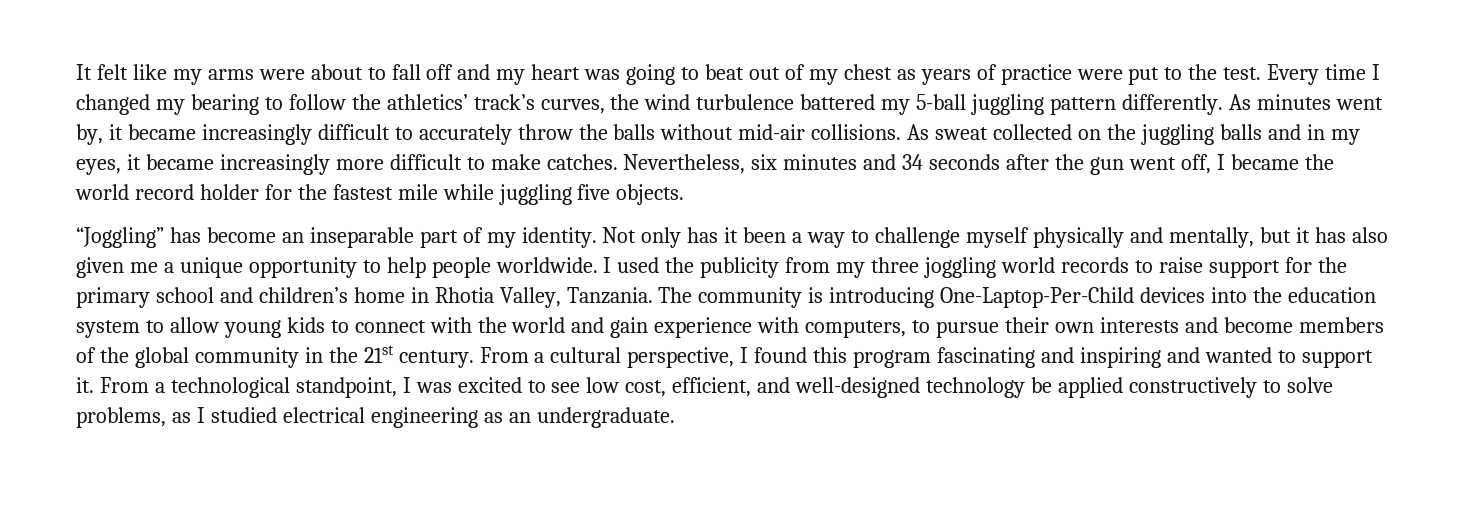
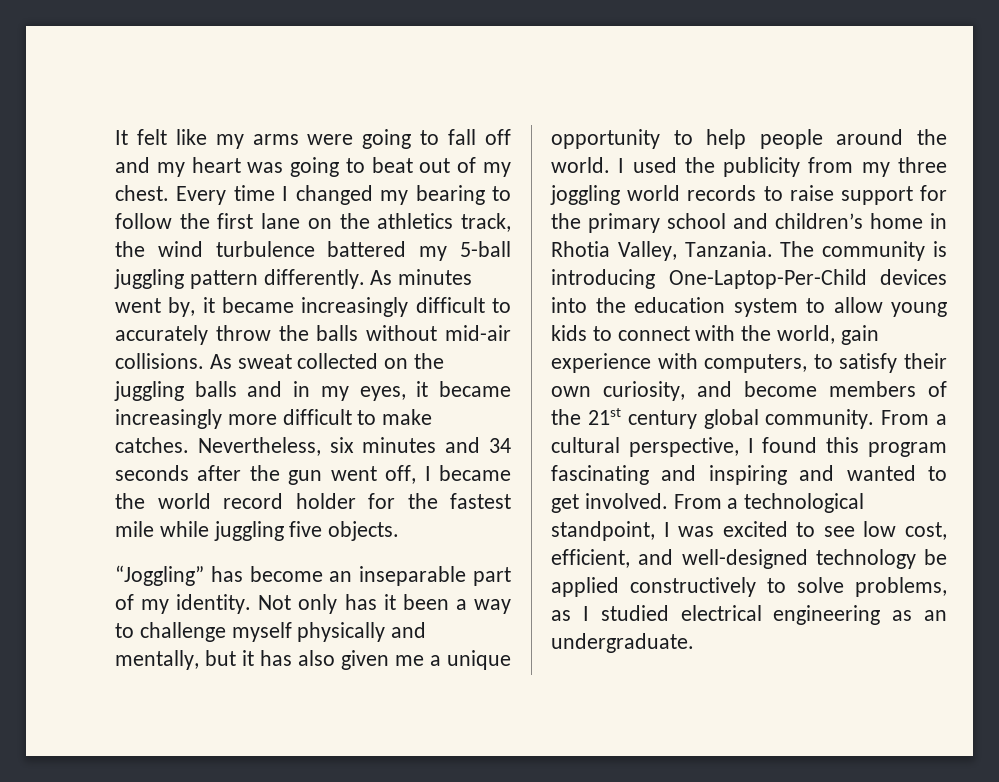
- It felt like my arms were about to fall off and my heart was going to beat out of my chest as years of practice were put to the test.
+ It felt like my arms were going to fall off and my heart was going to beat out of my chest.
- Every time I changed my bearing to follow the athletics’ track’s curves, the wind turbulence battered my 5-ball juggling pattern differently.
+ Every time I changed my bearing to follow the first lane on the athletics track, the wind turbulence battered my 5-ball juggling pattern differently.
- Not only has it been a way to challenge myself physically and mentally, but it has also given me a unique opportunity to help people worldwide.
+ Not only has it been a way to challenge myself physically and mentally, but it has also given me a unique opportunity to help people around the world.
- The community is introducing One-Laptop-Per-Child devices into the education system to allow young kids to connect with the world and gain experience with computers, to pursue their own interests and become members of the global community in the 21st century.
+ The community is introducing One-Laptop-Per-Child devices into the education system to allow young kids to connect with the world, gain experience with computers, to satisfy their own curiosity, and become members of the 21st century global community.
- From a cultural perspective, I found this program fascinating and inspiring and wanted to support it.
+ From a cultural perspective, I found this program fascinating and inspiring and wanted to get involved.

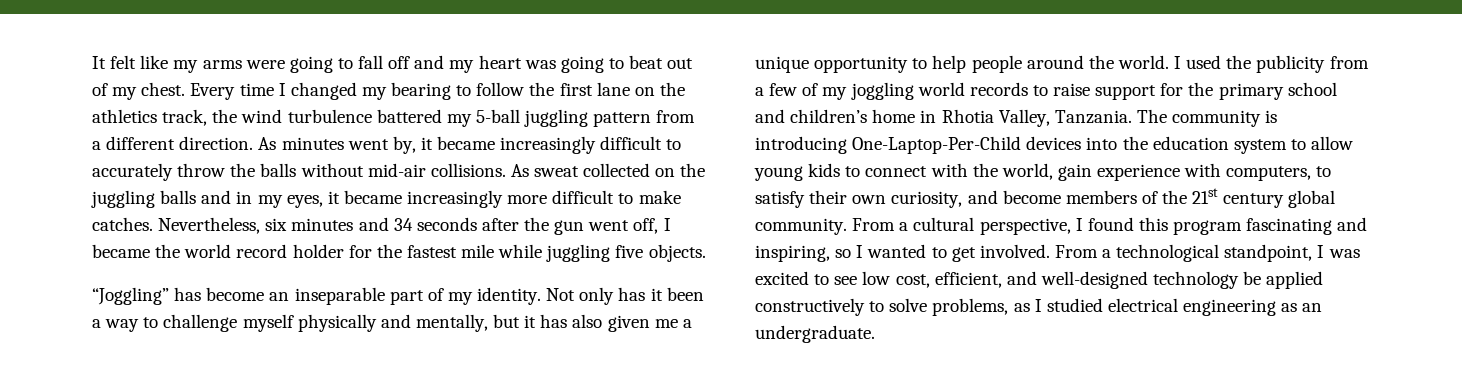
- Every time I changed my bearing to follow the first lane on the athletics track, the wind turbulence battered my 5-ball juggling pattern differently.
+ Every time I changed my bearing to follow the first lane on the athletics track, the wind turbulence battered my 5-ball juggling pattern from a different direction.
- I used the publicity from my three joggling world records to raise support for the primary school and children’s home in Rhotia Valley, Tanzania.
+ I used the publicity from a few of my joggling world records to raise support for the primary school and children’s home in Rhotia Valley, Tanzania.
- From a cultural perspective, I found this program fascinating and inspiring and wanted to get involved.
+ From a cultural perspective, I found this program fascinating and inspiring, so I wanted to get involved.

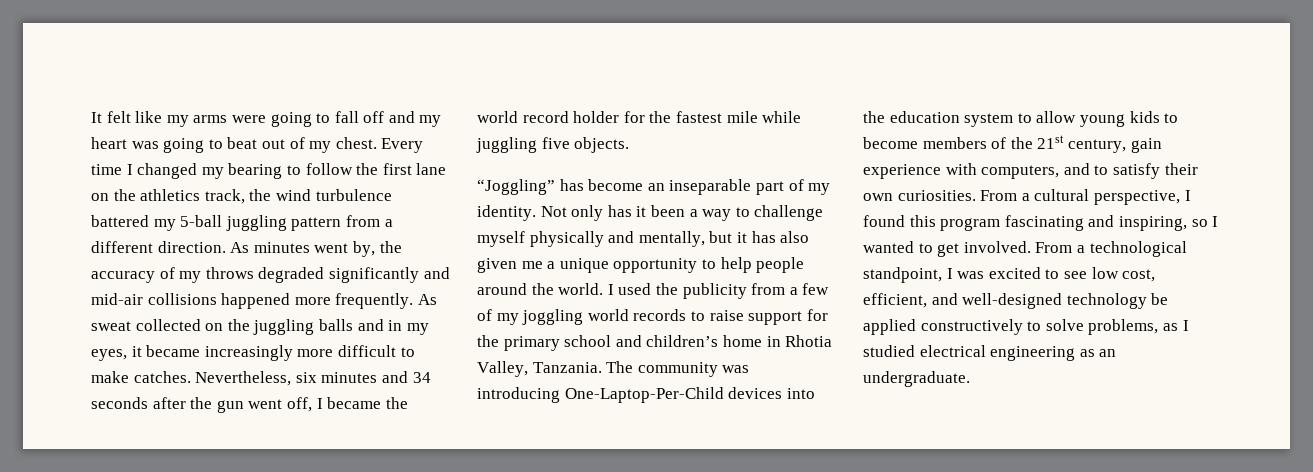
- As minutes went by, it became increasingly difficult to accurately throw the balls without mid-air collisions.
+ As minutes went by, the accuracy of my throws degraded significantly and mid-air collisions happened more frequently.
- The community is introducing One-Laptop-Per-Child devices into the education system to allow young kids to connect with the world, gain experience with computers, to satisfy their own curiosity, and become members of the 21st century global community.
+ The community was introducing One-Laptop-Per-Child devices into the education system to allow young kids to become members of the 21st century, gain experience with computers, and to satisfy their own curiosities.

